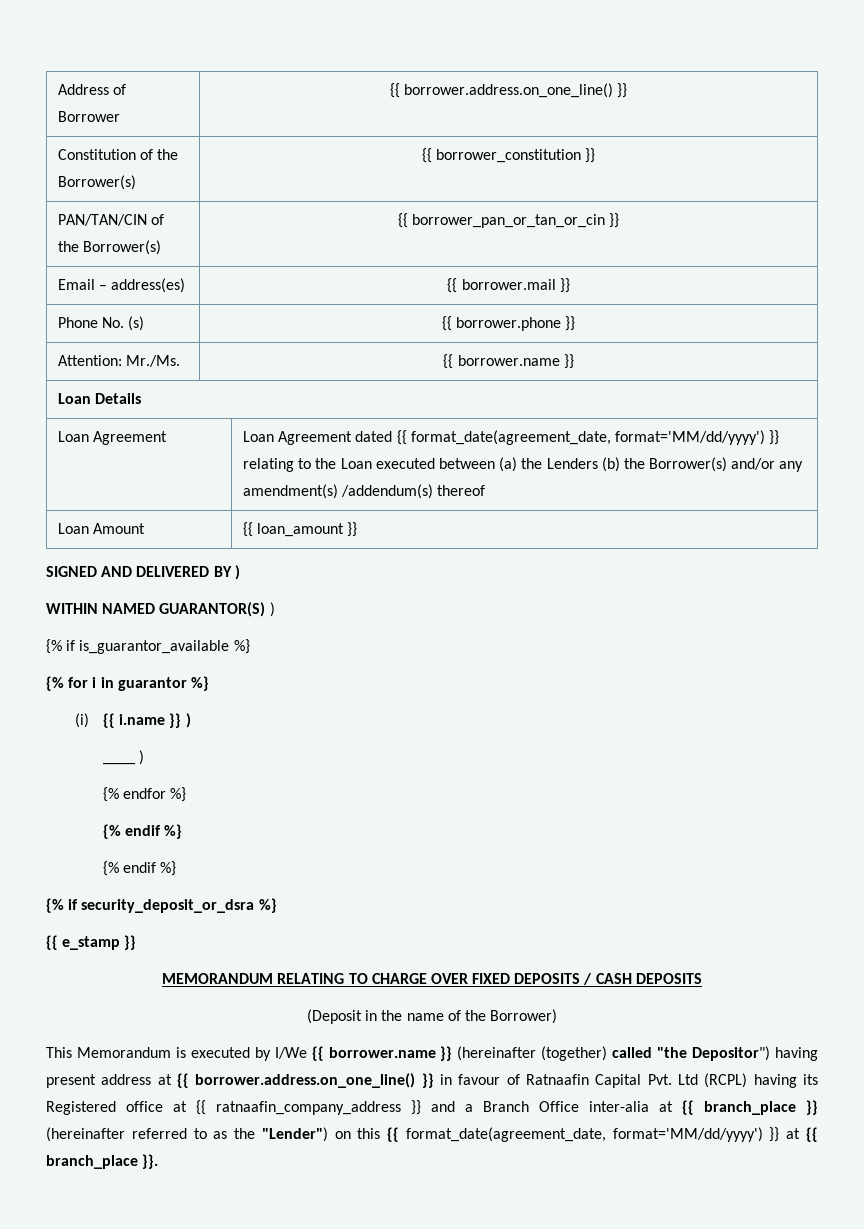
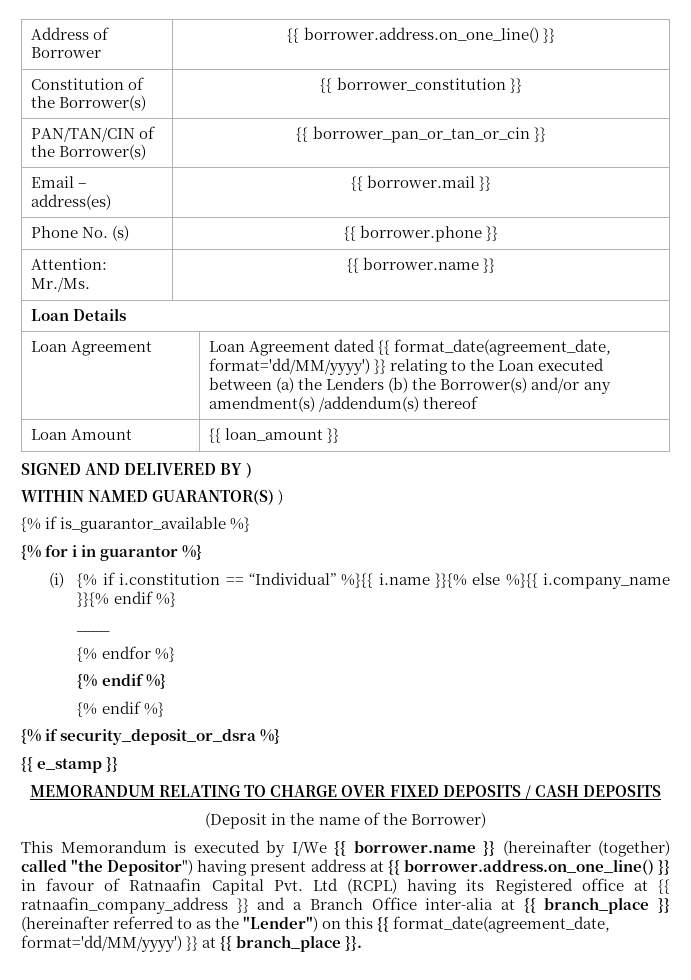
- Loan Agreement | Loan Agreement dated {{ format_date(agreement_date, format='MM/dd/yyyy') }} relating to the Loan executed between (a) the Lenders (b) the Borrower(s) and/or any amendment(s) /addendum(s) thereof
+ Loan Agreement | Loan Agreement dated {{ format_date(agreement_date, format='dd/MM/yyyy') }} relating to the Loan executed between (a) the Lenders (b) the Borrower(s) and/or any amendment(s) /addendum(s) thereof
- (i) {{ i.name }} )
+ (i) {% if i.constitution == “Individual” %}{{ i.name }}{% else %}{{ i.company_name }}{% endif %}
- ____ )
+ ____
- This Memorandum is executed by I/We {{ borrower.name }} (hereinafter (together) called "the Depositor") having present address at {{ borrower.address.on_one_line() }} in favour of Ratnaafin Capital Pvt. Ltd (RCPL) having its Registered office at {{ ratnaafin_company_address }} and a Branch Office inter-alia at {{ branch_place }} (hereinafter referred to as the "Lender") on this {{ format_date(agreement_date, format='MM/dd/yyyy') }} at {{ branch_place }}.
+ This Memorandum is executed by I/We {{ borrower.name }} (hereinafter (together) called "the Depositor") having present address at {{ borrower.address.on_one_line() }} in favour of Ratnaafin Capital Pvt. Ltd (RCPL) having its Registered office at {{ ratnaafin_company_address }} and a Branch Office inter-alia at {{ branch_place }} (hereinafter referred to as the "Lender") on this {{ format_date(agreement_date, format='dd/MM/yyyy') }} at {{ branch_place }}.

